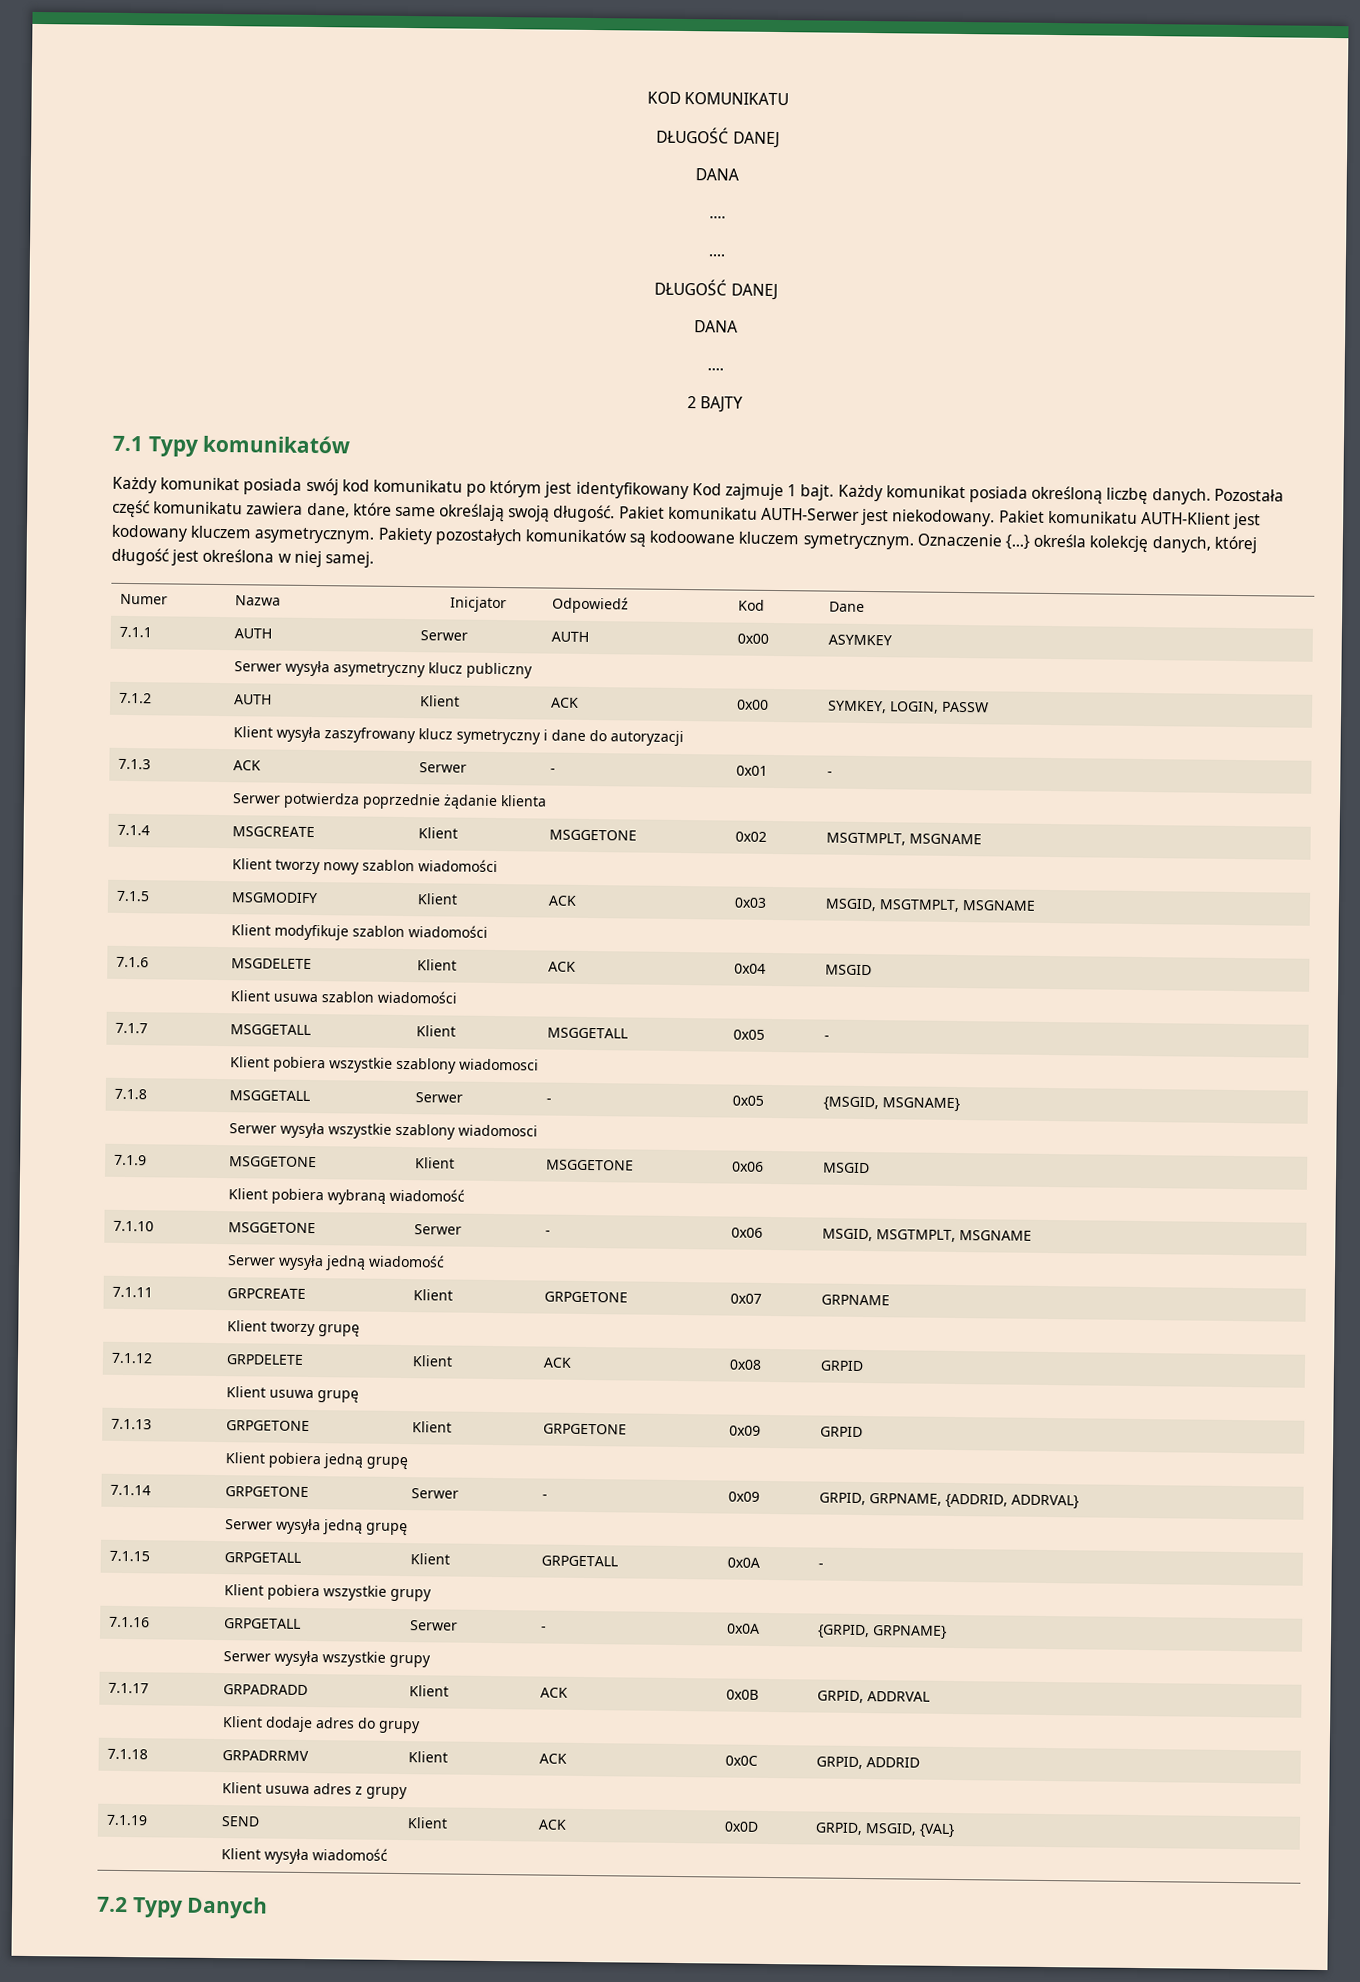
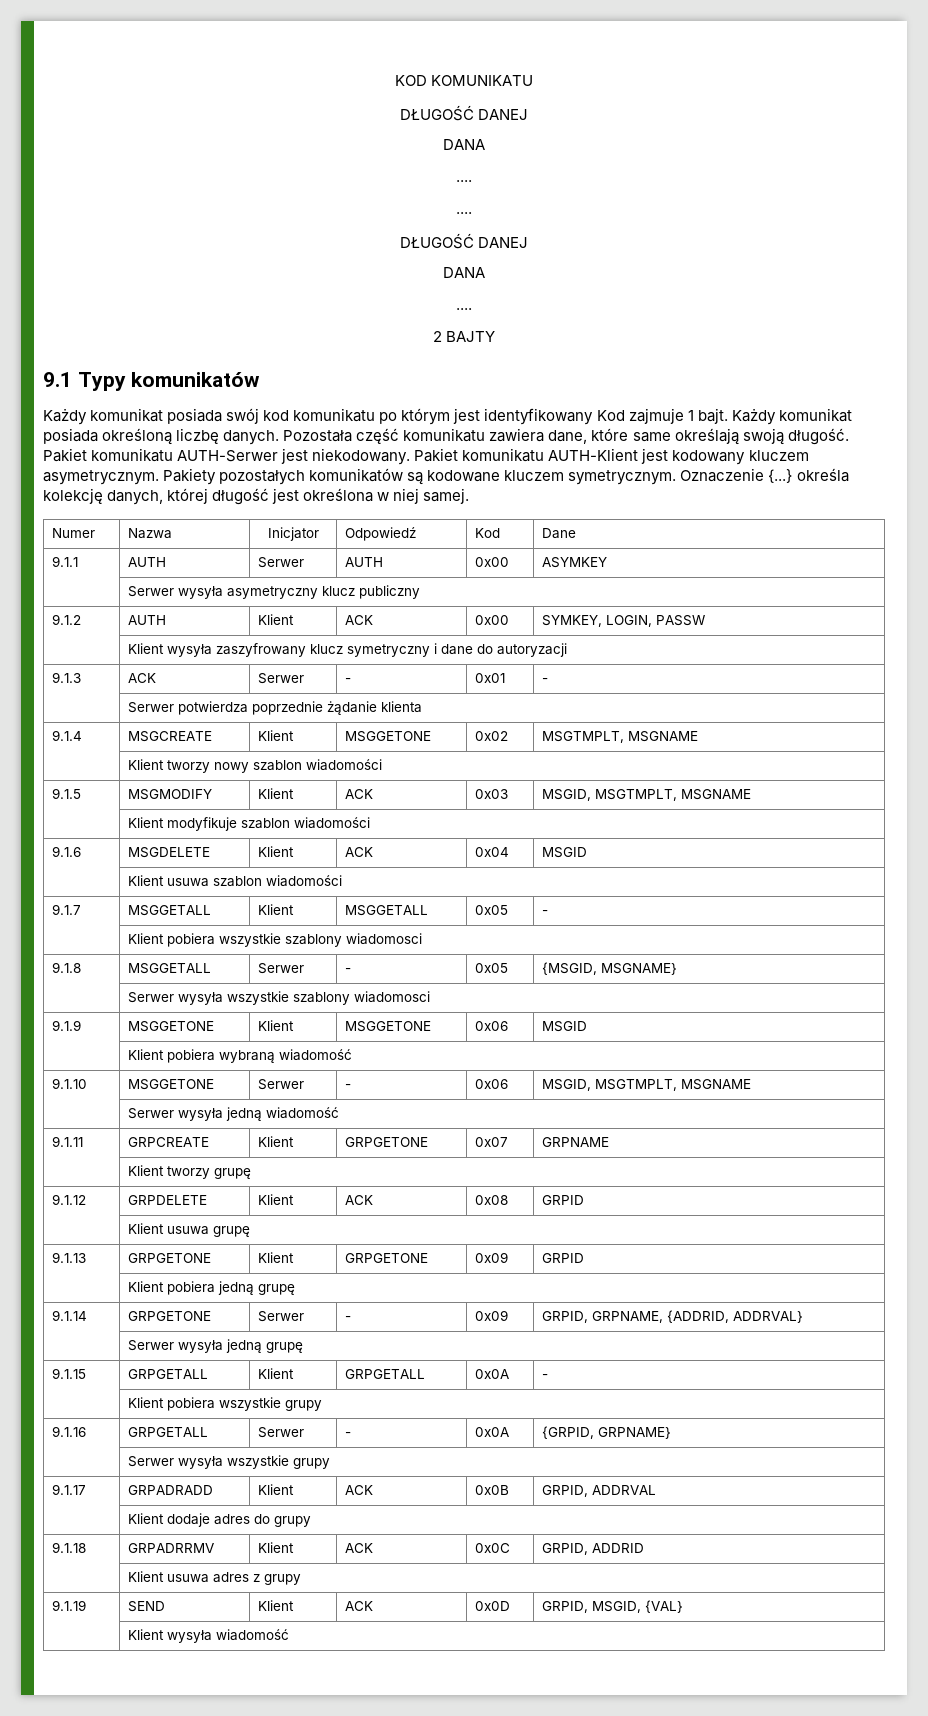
- 7.1 Typy komunikatów
+ 9.1 Typy komunikatów
- Pakiety pozostałych komunikatów są kodoowane kluczem symetrycznym.
+ Pakiety pozostałych komunikatów są kodowane kluczem symetrycznym.
- 7.1.1 | AUTH | Serwer | AUTH | 0x00 | ASYMKEY
+ 9.1.1 | AUTH | Serwer | AUTH | 0x00 | ASYMKEY
- 7.1.2 | AUTH | Klient | ACK | 0x00 | SYMKEY, LOGIN, PASSW
+ 9.1.2 | AUTH | Klient | ACK | 0x00 | SYMKEY, LOGIN, PASSW
- 7.1.3 | ACK | Serwer | - | 0x01 | -
+ 9.1.3 | ACK | Serwer | - | 0x01 | -
- 7.1.4 | MSGCREATE | Klient | MSGGETONE | 0x02 | MSGTMPLT, MSGNAME
+ 9.1.4 | MSGCREATE | Klient | MSGGETONE | 0x02 | MSGTMPLT, MSGNAME
- 7.1.5 | MSGMODIFY | Klient | ACK | 0x03 | MSGID, MSGTMPLT, MSGNAME
+ 9.1.5 | MSGMODIFY | Klient | ACK | 0x03 | MSGID, MSGTMPLT, MSGNAME
- 7.1.6 | MSGDELETE | Klient | ACK | 0x04 | MSGID
+ 9.1.6 | MSGDELETE | Klient | ACK | 0x04 | MSGID
- 7.1.7 | MSGGETALL | Klient | MSGGETALL | 0x05 | -
+ 9.1.7 | MSGGETALL | Klient | MSGGETALL | 0x05 | -
- 7.1.8 | MSGGETALL | Serwer | - | 0x05 | {MSGID, MSGNAME}
+ 9.1.8 | MSGGETALL | Serwer | - | 0x05 | {MSGID, MSGNAME}
- 7.1.9 | MSGGETONE | Klient | MSGGETONE | 0x06 | MSGID
+ 9.1.9 | MSGGETONE | Klient | MSGGETONE | 0x06 | MSGID
- 7.1.10 | MSGGETONE | Serwer | - | 0x06 | MSGID, MSGTMPLT, MSGNAME
+ 9.1.10 | MSGGETONE | Serwer | - | 0x06 | MSGID, MSGTMPLT, MSGNAME
- 7.1.11 | GRPCREATE | Klient | GRPGETONE | 0x07 | GRPNAME
+ 9.1.11 | GRPCREATE | Klient | GRPGETONE | 0x07 | GRPNAME
- 7.1.12 | GRPDELETE | Klient | ACK | 0x08 | GRPID
+ 9.1.12 | GRPDELETE | Klient | ACK | 0x08 | GRPID
- 7.1.13 | GRPGETONE | Klient | GRPGETONE | 0x09 | GRPID
+ 9.1.13 | GRPGETONE | Klient | GRPGETONE | 0x09 | GRPID
- 7.1.14 | GRPGETONE | Serwer | - | 0x09 | GRPID, GRPNAME, {ADDRID, ADDRVAL}
+ 9.1.14 | GRPGETONE | Serwer | - | 0x09 | GRPID, GRPNAME, {ADDRID, ADDRVAL}
- 7.1.15 | GRPGETALL | Klient | GRPGETALL | 0x0A | -
+ 9.1.15 | GRPGETALL | Klient | GRPGETALL | 0x0A | -
- 7.1.16 | GRPGETALL | Serwer | - | 0x0A | {GRPID, GRPNAME}
+ 9.1.16 | GRPGETALL | Serwer | - | 0x0A | {GRPID, GRPNAME}
- 7.1.17 | GRPADRADD | Klient | ACK | 0x0B | GRPID, ADDRVAL
+ 9.1.17 | GRPADRADD | Klient | ACK | 0x0B | GRPID, ADDRVAL
- 7.1.18 | GRPADRRMV | Klient | ACK | 0x0C | GRPID, ADDRID
+ 9.1.18 | GRPADRRMV | Klient | ACK | 0x0C | GRPID, ADDRID
- 7.1.19 | SEND | Klient | ACK | 0x0D | GRPID, MSGID, {VAL}
+ 9.1.19 | SEND | Klient | ACK | 0x0D | GRPID, MSGID, {VAL}
- 7.2 Typy Danych

